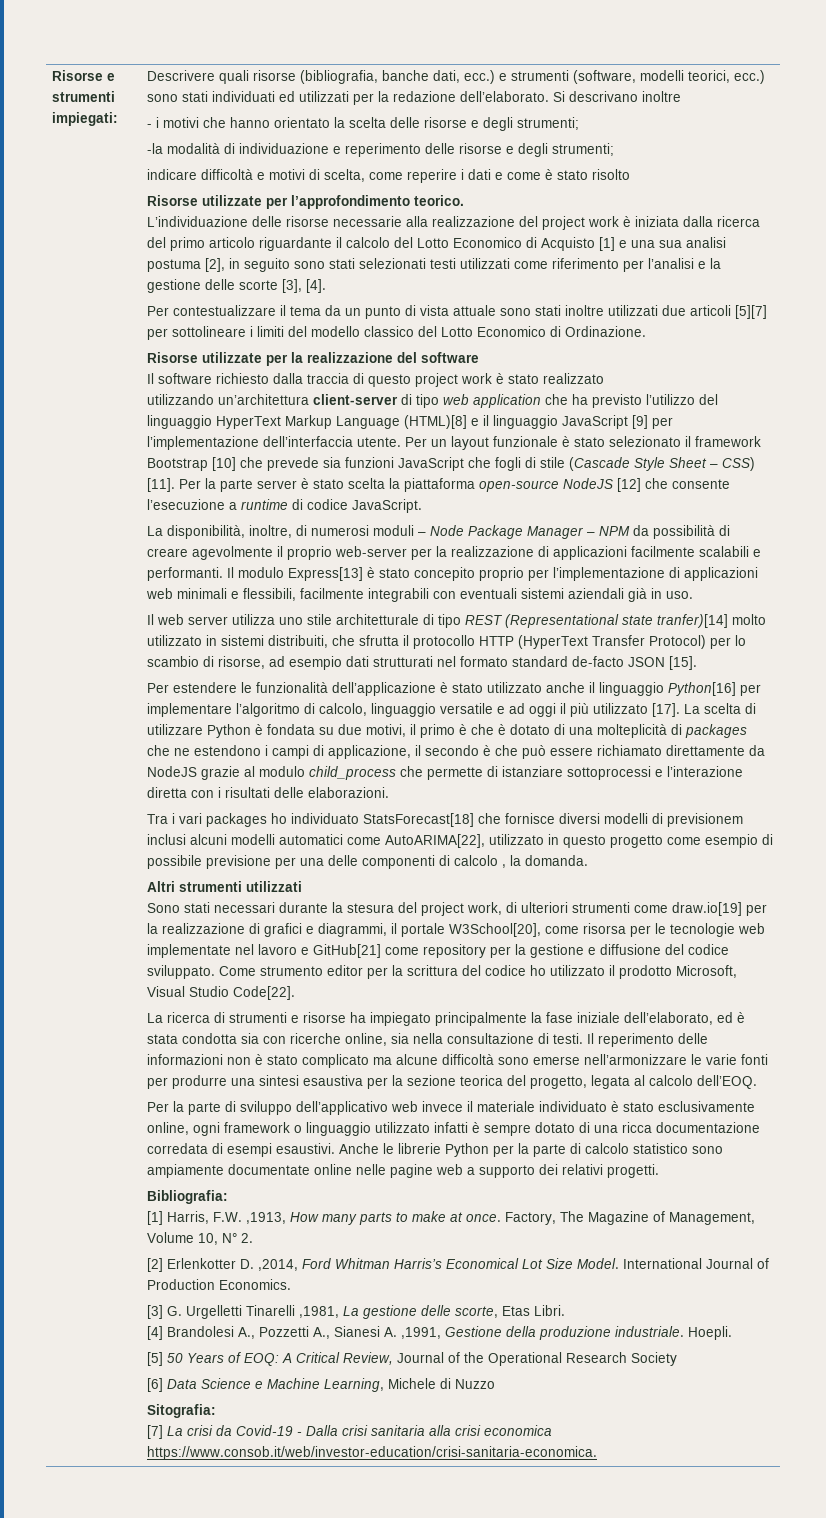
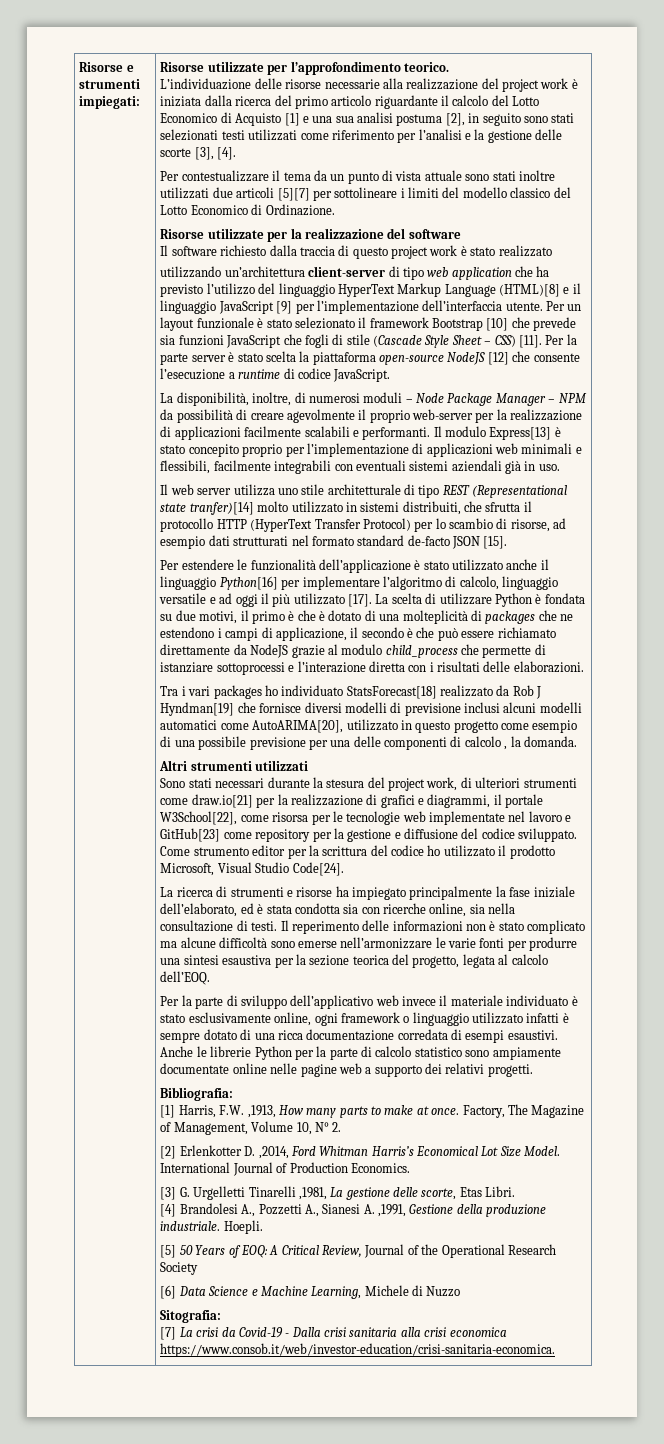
- Descrivere quali risorse (bibliografia, banche dati, ecc.) e strumenti (software, modelli teorici, ecc.) sono stati individuati ed utilizzati per la redazione dell’elaborato. Si descrivano inoltre
- - i motivi che hanno orientato la scelta delle risorse e degli strumenti;
- -la modalità di individuazione e reperimento delle risorse e degli strumenti;
- indicare difficoltà e motivi di scelta, come reperire i dati e come è stato risolto
- Tra i vari packages ho individuato StatsForecast[18] che fornisce diversi modelli di previsionem inclusi alcuni modelli automatici come AutoARIMA[22], utilizzato in questo progetto come esempio di possibile previsione per una delle componenti di calcolo , la domanda.
+ Tra i vari packages ho individuato StatsForecast[18] realizzato da Rob J Hyndman[19] che fornisce diversi modelli di previsione inclusi alcuni modelli automatici come AutoARIMA[20], utilizzato in questo progetto come esempio di una possibile previsione per una delle componenti di calcolo , la domanda.
- Sono stati necessari durante la stesura del project work, di ulteriori strumenti come draw.io[19] per la realizzazione di grafici e diagrammi, il portale W3School[20], come risorsa per le tecnologie web implementate nel lavoro e GitHub[21] come repository per la gestione e diffusione del codice sviluppato.
+ Sono stati necessari durante la stesura del project work, di ulteriori strumenti come draw.io[21] per la realizzazione di grafici e diagrammi, il portale W3School[22], come risorsa per le tecnologie web implementate nel lavoro e GitHub[23] come repository per la gestione e diffusione del codice sviluppato.
- Come strumento editor per la scrittura del codice ho utilizzato il prodotto Microsoft, Visual Studio Code[22].
+ Come strumento editor per la scrittura del codice ho utilizzato il prodotto Microsoft, Visual Studio Code[24].

